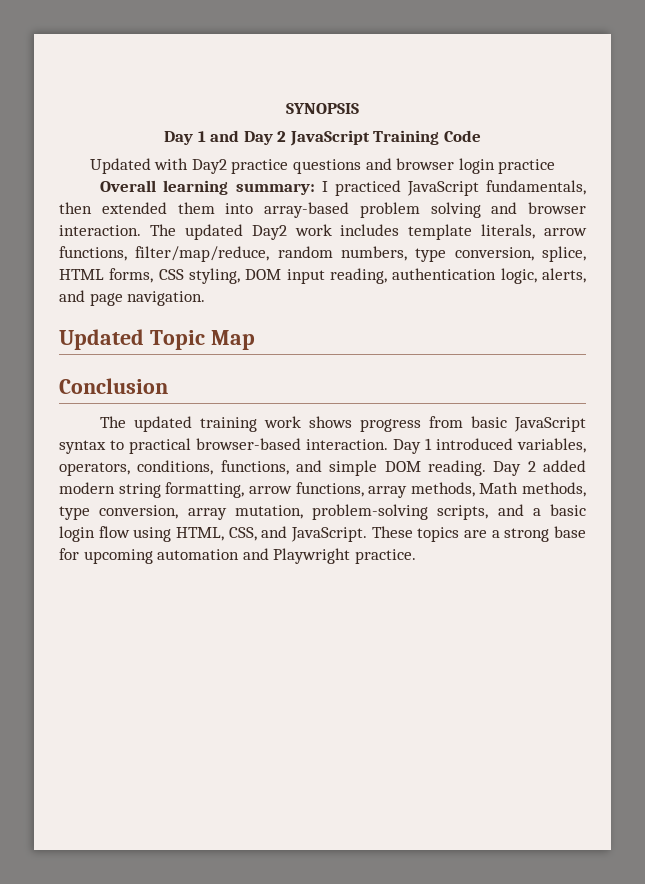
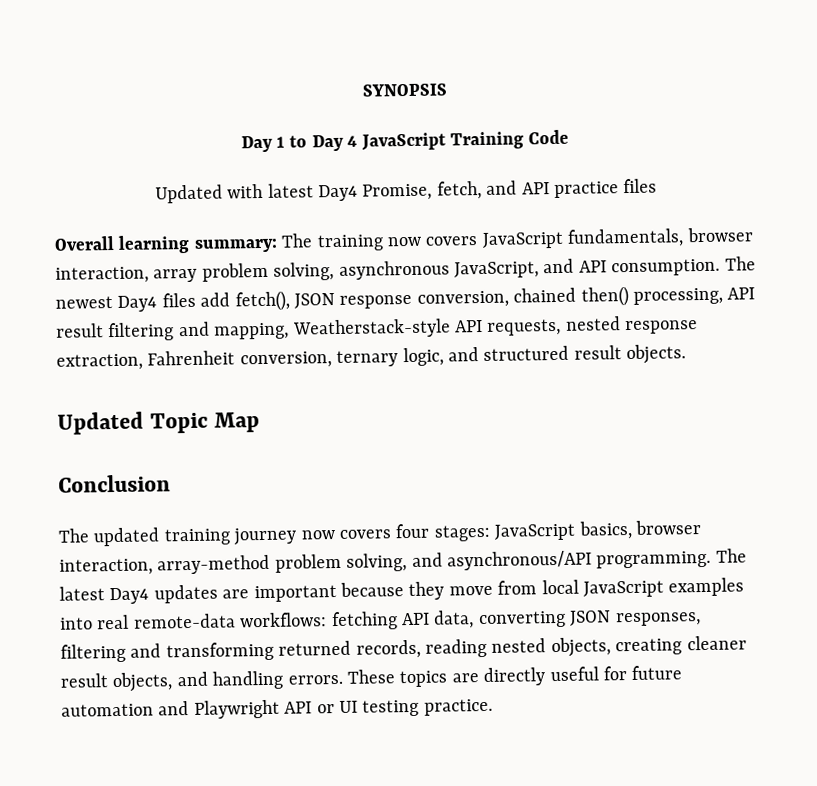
- Day 1 and Day 2 JavaScript Training Code
+ Day 1 to Day 4 JavaScript Training Code
- Updated with Day2 practice questions and browser login practice
- Overall learning summary: I practiced JavaScript fundamentals, then extended them into array-based problem solving and browser interaction. The updated Day2 work includes template literals, arrow functions, filter/map/reduce, random numbers, type conversion, splice, HTML forms, CSS styling, DOM input reading, authentication logic, alerts, and page navigation.
+ Updated with latest Day4 Promise, fetch, and API practice files
+ Overall learning summary: The training now covers JavaScript fundamentals, browser interaction, array problem solving, asynchronous JavaScript, and API consumption. The newest Day4 files add fetch(), JSON response conversion, chained then() processing, API result filtering and mapping, Weatherstack-style API requests, nested response extraction, Fahrenheit conversion, ternary logic, and structured result objects.
- The updated training work shows progress from basic JavaScript syntax to practical browser-based interaction. Day 1 introduced variables, operators, conditions, functions, and simple DOM reading. Day 2 added modern string formatting, arrow functions, array methods, Math methods, type conversion, array mutation, problem-solving scripts, and a basic login flow using HTML, CSS, and JavaScript. These topics are a strong base for upcoming automation and Playwright practice.
+ The updated training journey now covers four stages: JavaScript basics, browser interaction, array-method problem solving, and asynchronous/API programming. The latest Day4 updates are important because they move from local JavaScript examples into real remote-data workflows: fetching API data, converting JSON responses, filtering and transforming returned records, reading nested objects, creating cleaner result objects, and handling errors. These topics are directly useful for future automation and Playwright API or UI testing practice.

